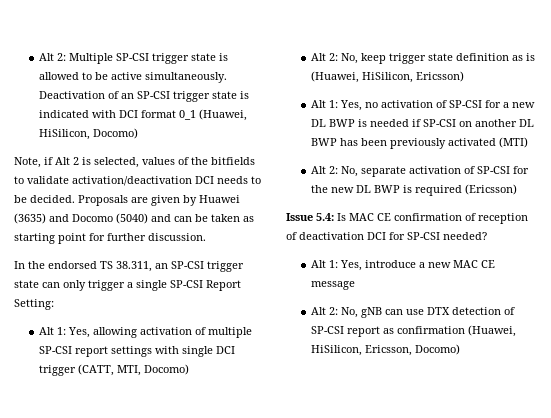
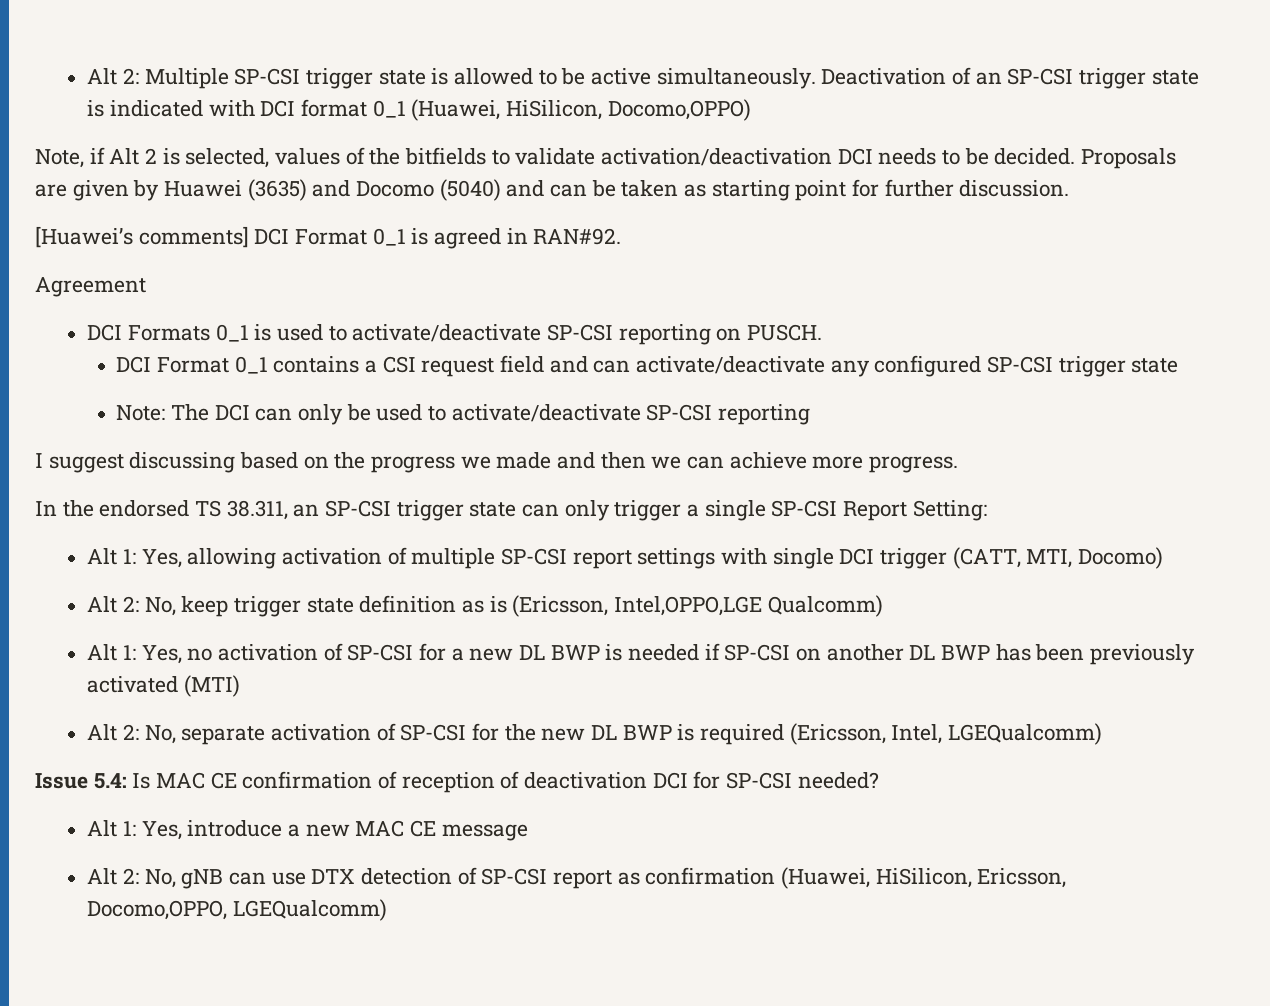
- Deactivation of an SP-CSI trigger state is indicated with DCI format 0_1 (Huawei, HiSilicon, Docomo)
+ Deactivation of an SP-CSI trigger state is indicated with DCI format 0_1 (Huawei, HiSilicon, Docomo,OPPO)
+ [Huawei’s comments] DCI Format 0_1 is agreed in RAN#92.
+ Agreement
+ DCI Formats 0_1 is used to activate/deactivate SP-CSI reporting on PUSCH.
+ DCI Format 0_1 contains a CSI request field and can activate/deactivate any configured SP-CSI trigger state
+ Note: The DCI can only be used to activate/deactivate SP-CSI reporting
+ I suggest discussing based on the progress we made and then we can achieve more progress.
- Alt 2: No, keep trigger state definition as is (Huawei, HiSilicon, Ericsson)
+ Alt 2: No, keep trigger state definition as is (Ericsson, Intel,OPPO,LGE Qualcomm)
- Alt 2: No, separate activation of SP-CSI for the new DL BWP is required (Ericsson)
+ Alt 2: No, separate activation of SP-CSI for the new DL BWP is required (Ericsson, Intel, LGEQualcomm)
- Alt 2: No, gNB can use DTX detection of SP-CSI report as confirmation (Huawei, HiSilicon, Ericsson, Docomo)
+ Alt 2: No, gNB can use DTX detection of SP-CSI report as confirmation (Huawei, HiSilicon, Ericsson, Docomo,OPPO, LGEQualcomm)

